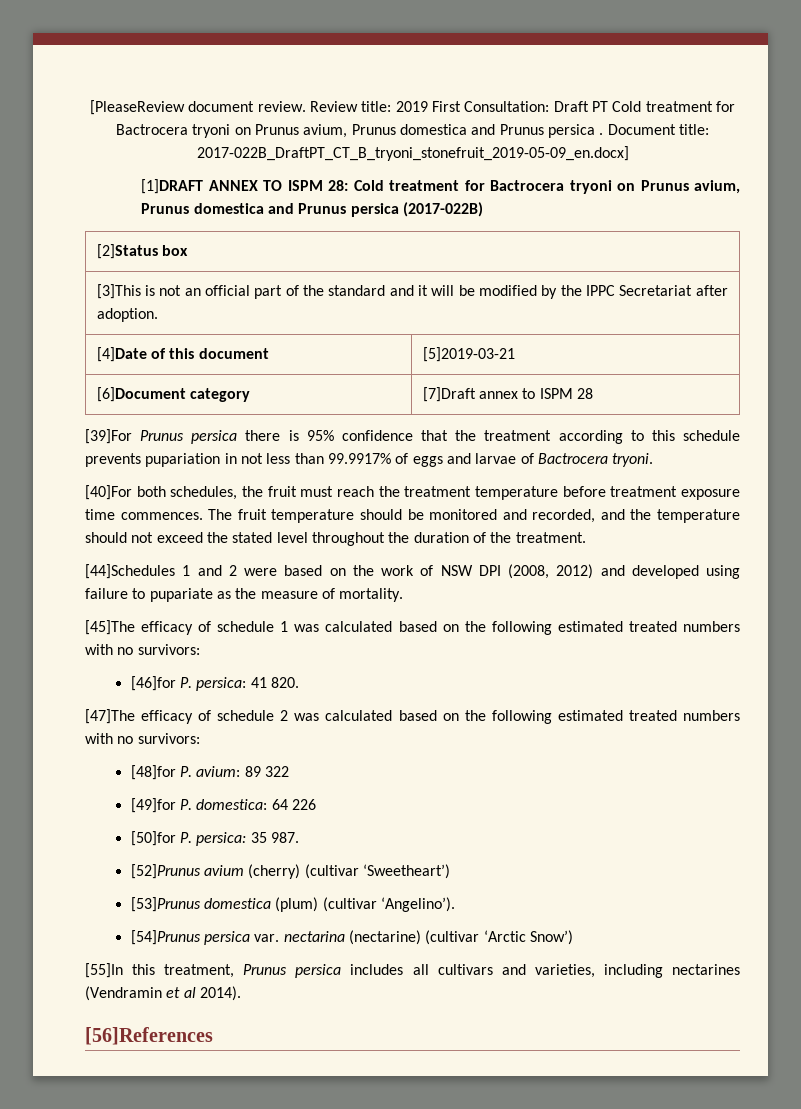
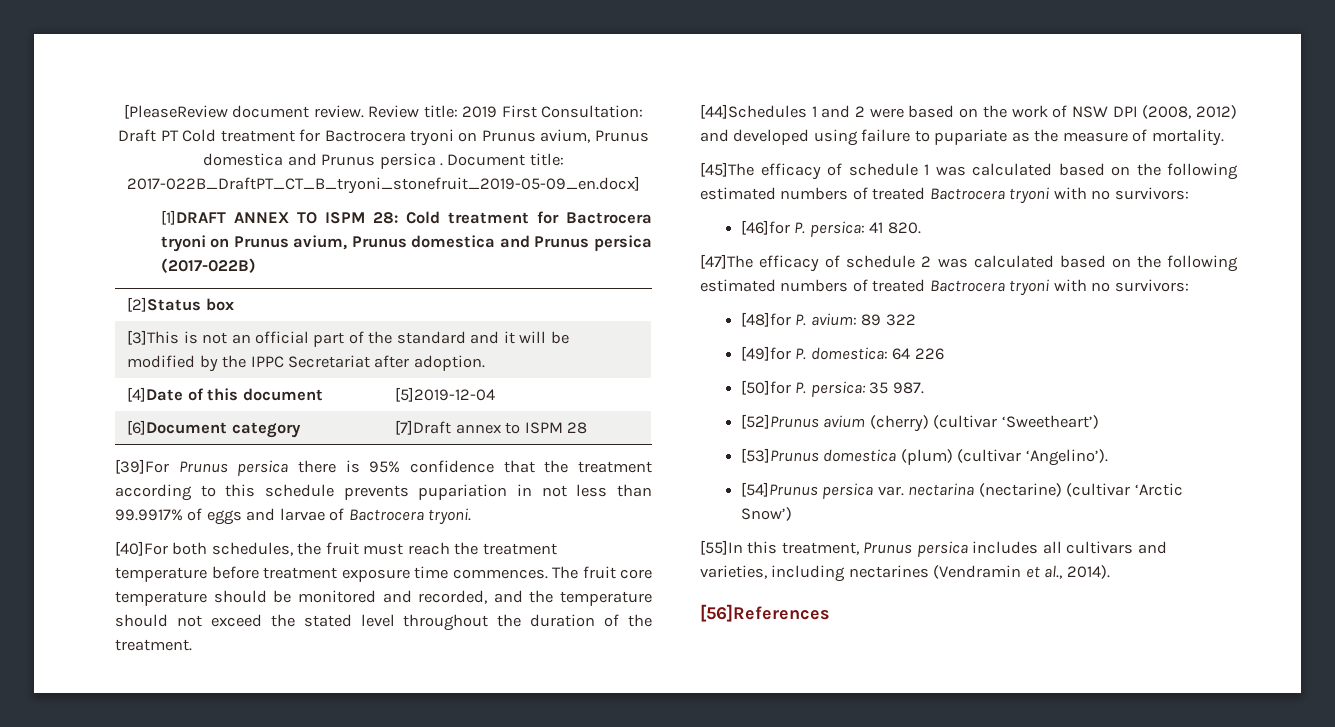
- [4]Date of this document | [5]2019-03-21
+ [4]Date of this document | [5]2019-12-04
- The fruit temperature should be monitored and recorded, and the temperature should not exceed the stated level throughout the duration of the treatment.
+ The fruit core temperature should be monitored and recorded, and the temperature should not exceed the stated level throughout the duration of the treatment.
- [45]The efficacy of schedule 1 was calculated based on the following estimated treated numbers with no survivors:
+ [45]The efficacy of schedule 1 was calculated based on the following estimated numbers of treated Bactrocera tryoni with no survivors:
- [47]The efficacy of schedule 2 was calculated based on the following estimated treated numbers with no survivors:
+ [47]The efficacy of schedule 2 was calculated based on the following estimated numbers of treated Bactrocera tryoni with no survivors:
- [55]In this treatment, Prunus persica includes all cultivars and varieties, including nectarines (Vendramin et al 2014).
+ [55]In this treatment, Prunus persica includes all cultivars and varieties, including nectarines (Vendramin et al., 2014).

